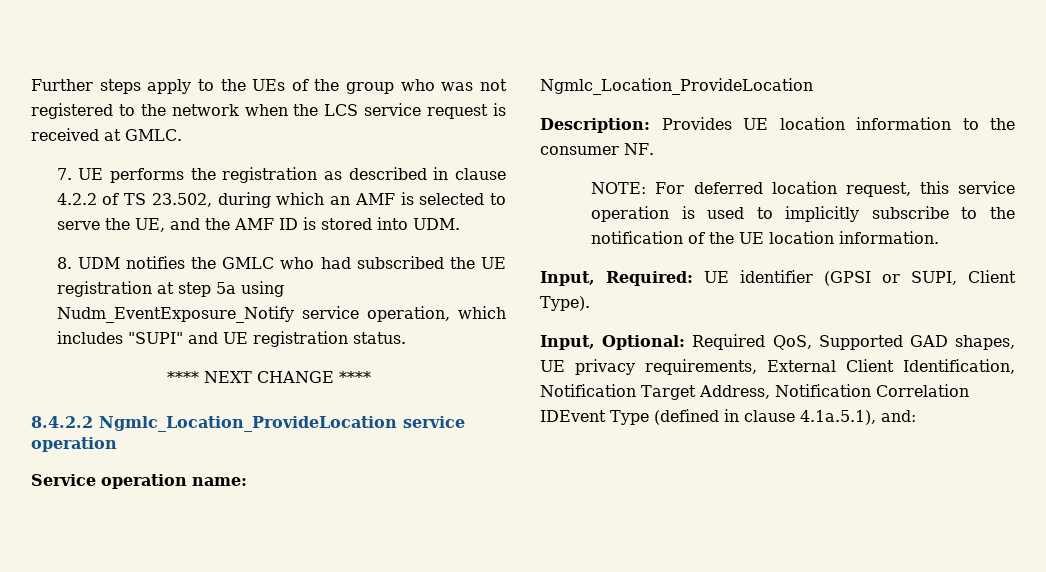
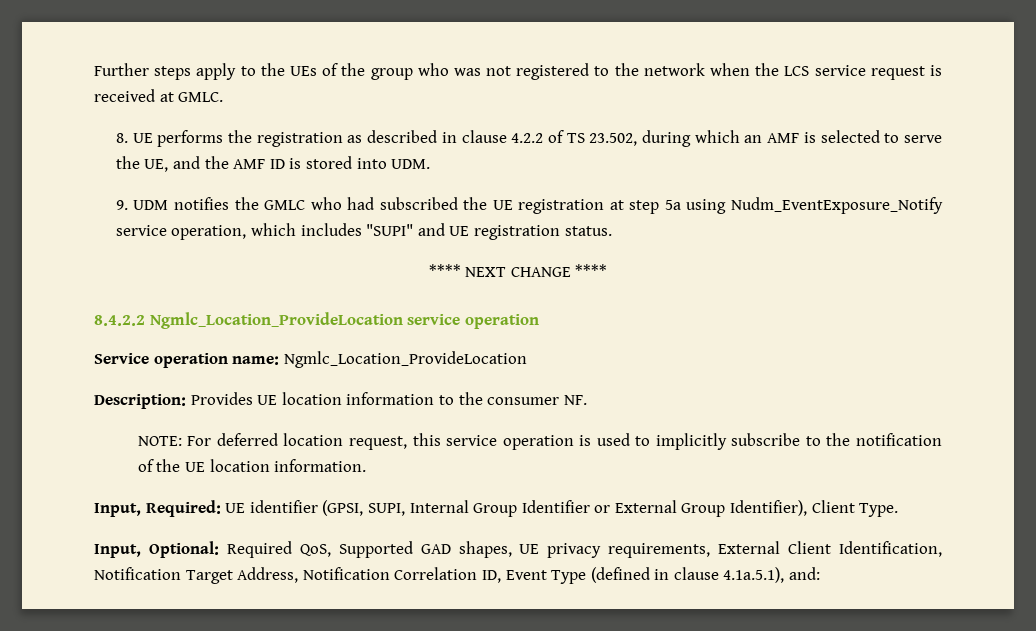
- 7. UE performs the registration as described in clause 4.2.2 of TS 23.502, during which an AMF is selected to serve the UE, and the AMF ID is stored into UDM.
+ 8. UE performs the registration as described in clause 4.2.2 of TS 23.502, during which an AMF is selected to serve the UE, and the AMF ID is stored into UDM.
- 8. UDM notifies the GMLC who had subscribed the UE registration at step 5a using Nudm_EventExposure_Notify service operation, which includes "SUPI" and UE registration status.
+ 9. UDM notifies the GMLC who had subscribed the UE registration at step 5a using Nudm_EventExposure_Notify service operation, which includes "SUPI" and UE registration status.
- Input, Required: UE identifier (GPSI or SUPI, Client Type).
+ Input, Required: UE identifier (GPSI, SUPI, Internal Group Identifier or External Group Identifier), Client Type.
- Input, Optional: Required QoS, Supported GAD shapes, UE privacy requirements, External Client Identification, Notification Target Address, Notification Correlation IDEvent Type (defined in clause 4.1a.5.1), and:
+ Input, Optional: Required QoS, Supported GAD shapes, UE privacy requirements, External Client Identification, Notification Target Address, Notification Correlation ID, Event Type (defined in clause 4.1a.5.1), and:

